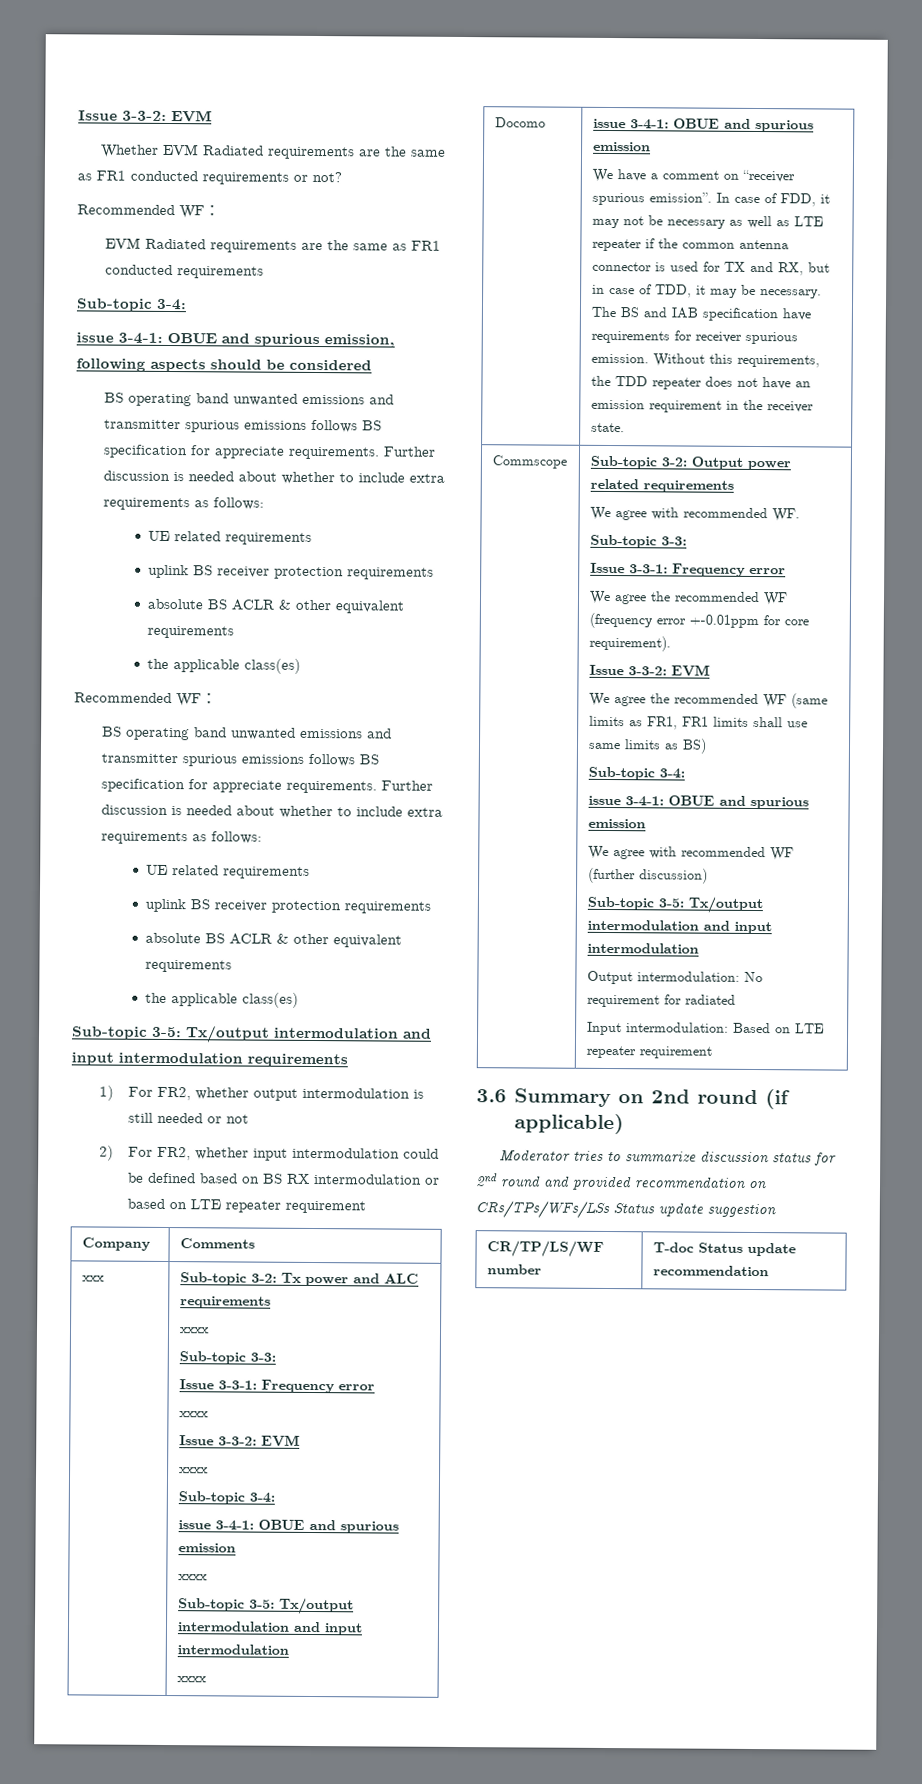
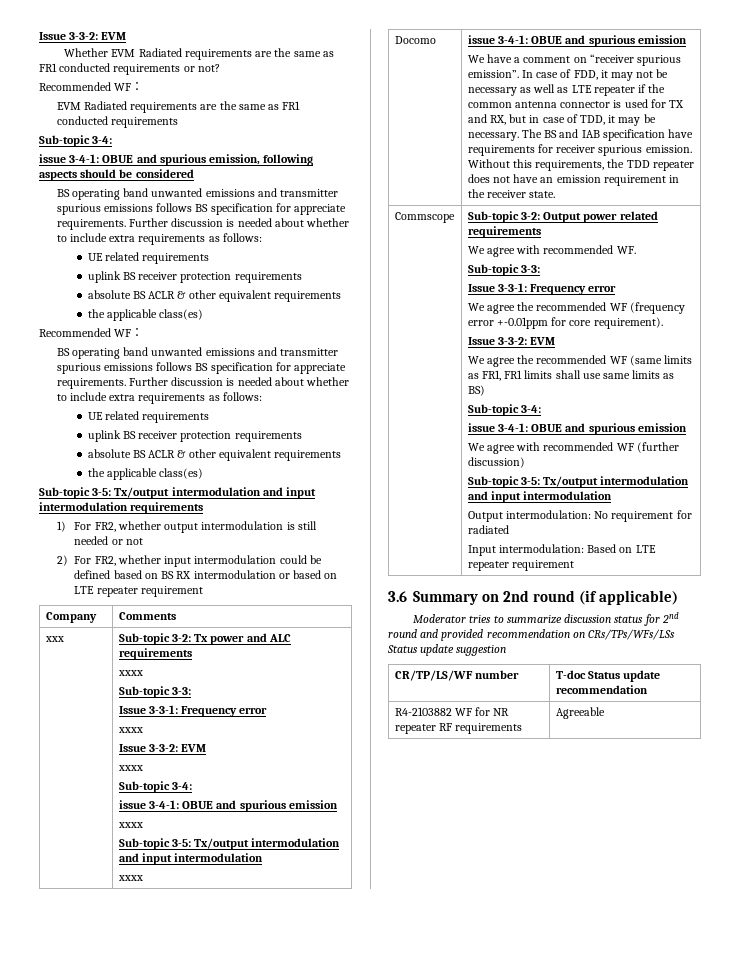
+ R4-2103882 WF for NR repeater RF requirements | Agreeable

